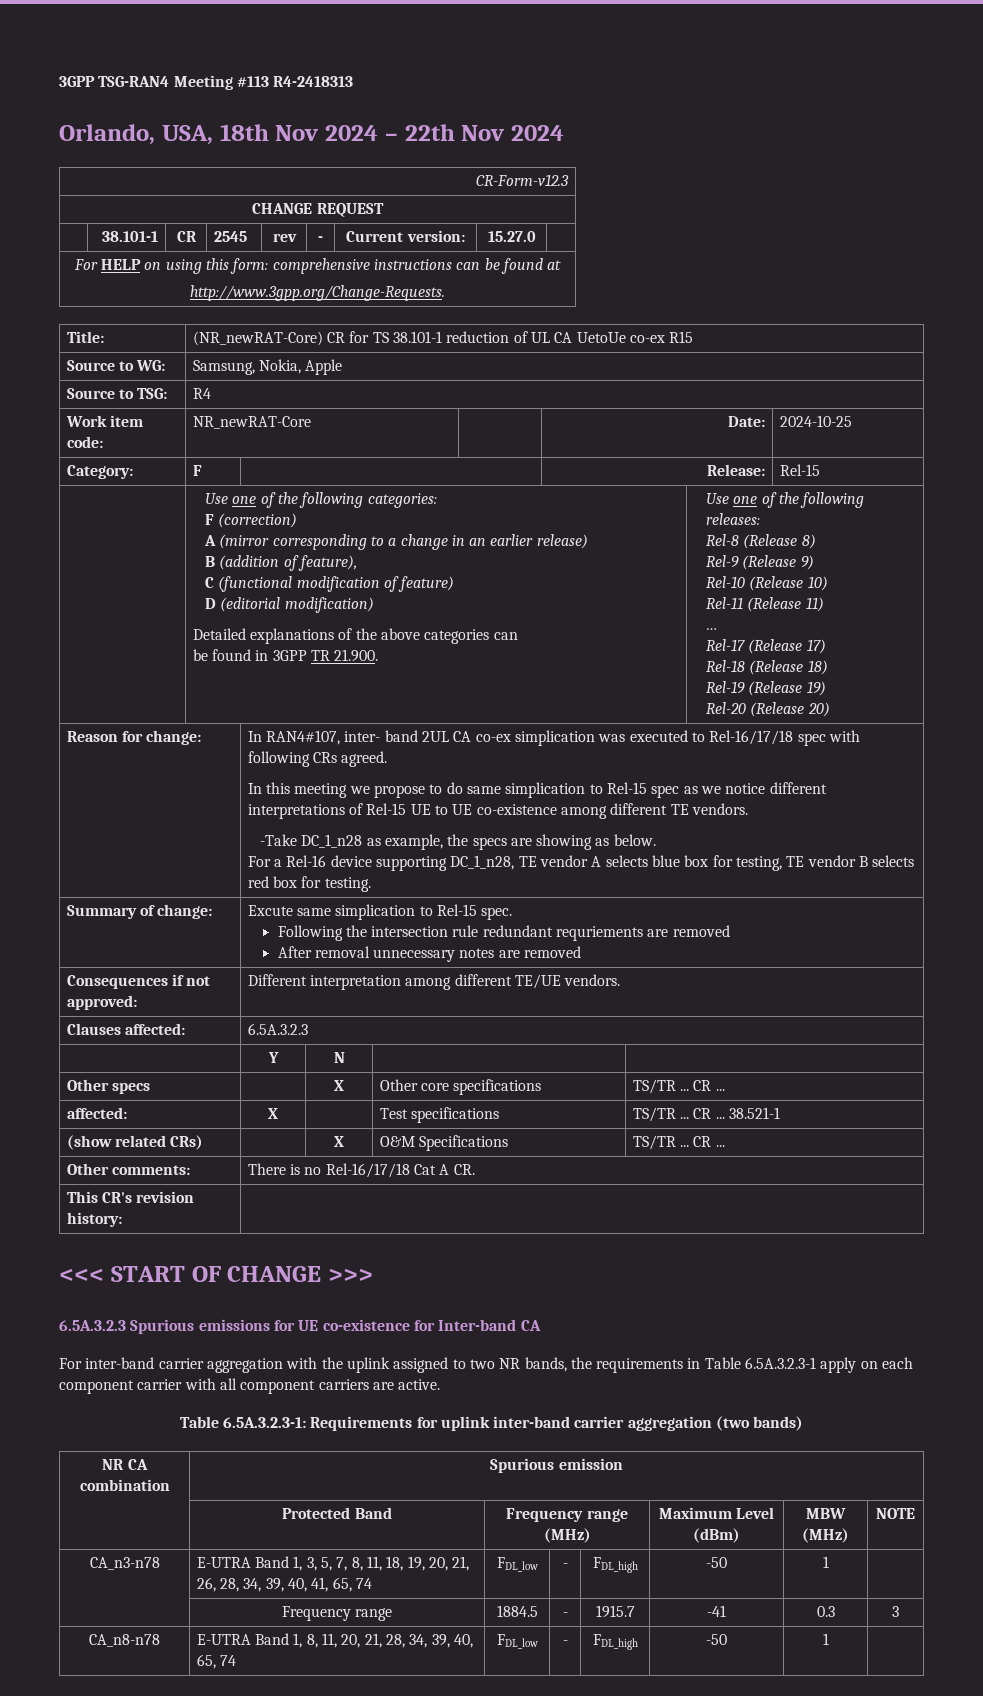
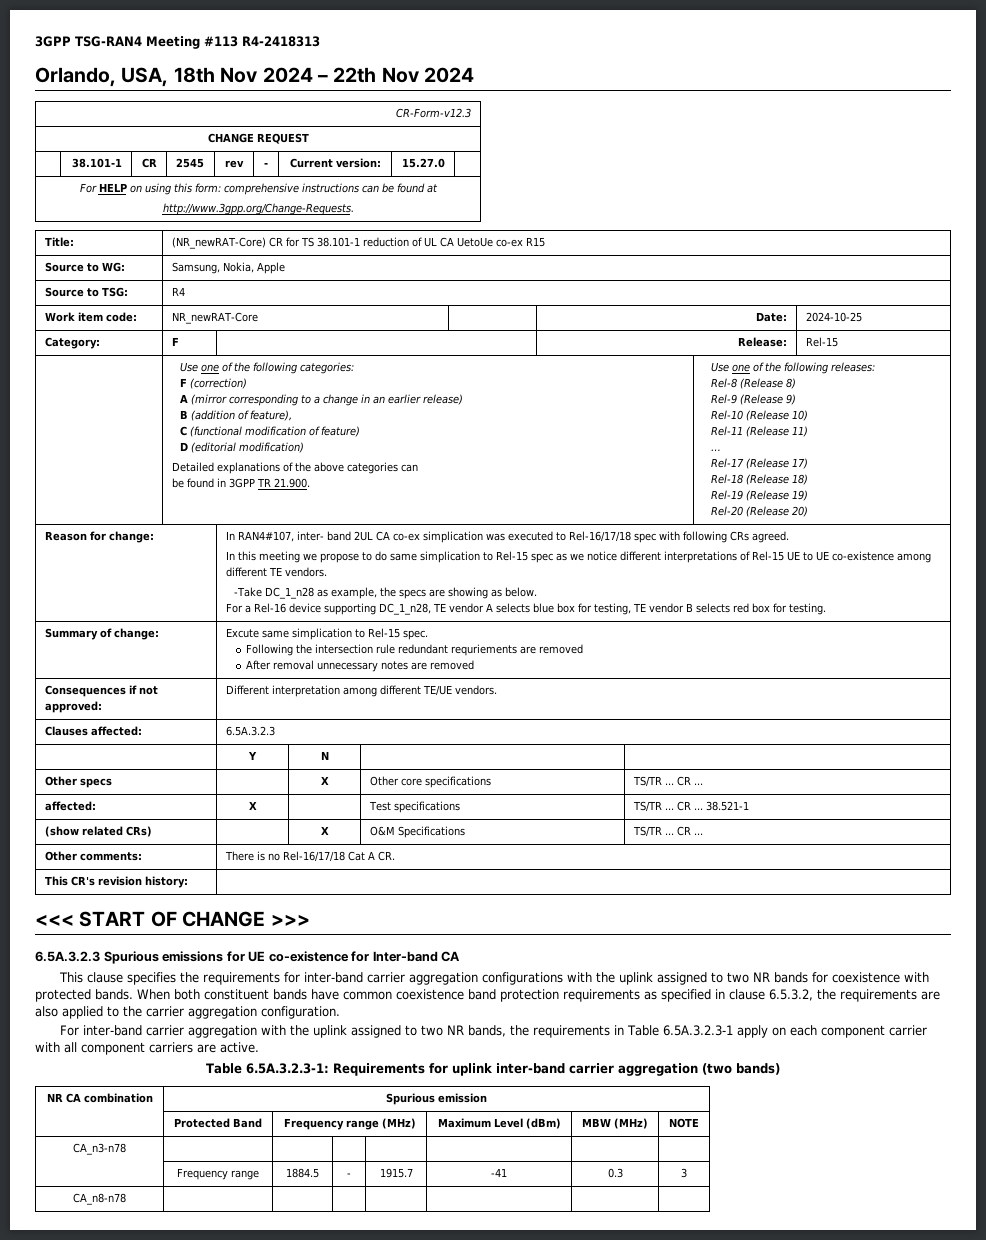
+ This clause specifies the requirements for inter-band carrier aggregation configurations with the uplink assigned to two NR bands for coexistence with protected bands. When both constituent bands have common coexistence band protection requirements as specified in clause 6.5.3.2, the requirements are also applied to the carrier aggregation configuration.
- CA_n3-n78 | E-UTRA Band 1, 3, 5, 7, 8, 11, 18, 19, 20, 21, 26, 28, 34, 39, 40, 41, 65, 74 | FDL_low | - | FDL_high | -50 | 1 |
+ CA_n3-n78 | | | | | | |
- CA_n8-n78 | E-UTRA Band 1, 8, 11, 20, 21, 28, 34, 39, 40, 65, 74 | FDL_low | - | FDL_high | -50 | 1 |
+ CA_n8-n78 | | | | | | |

